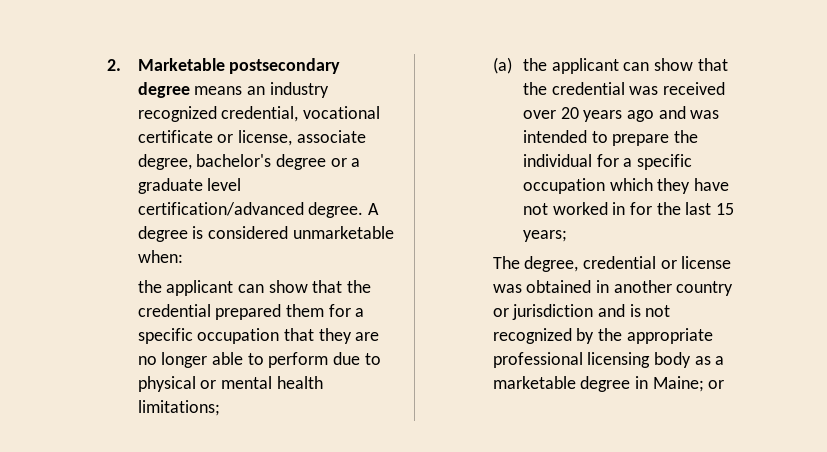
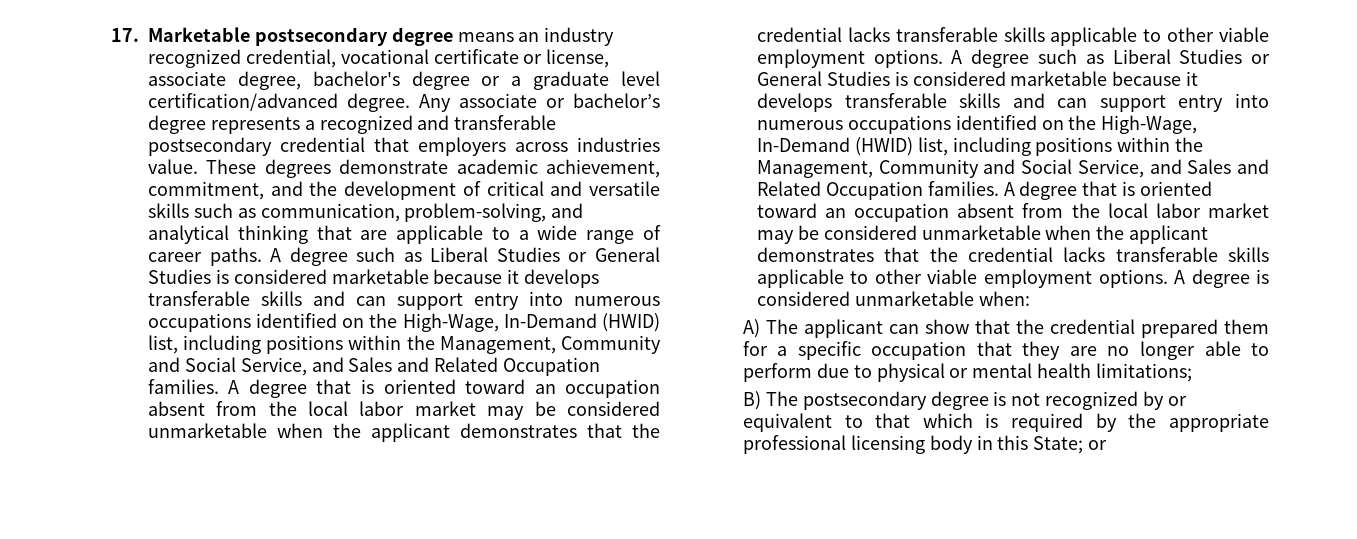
- 2. Marketable postsecondary degree means an industry recognized credential, vocational certificate or license, associate degree, bachelor's degree or a graduate level certification/advanced degree.
+ 17. Marketable postsecondary degree means an industry recognized credential, vocational certificate or license, associate degree, bachelor's degree or a graduate level certification/advanced degree.
+ Any associate or bachelor’s degree represents a recognized and transferable postsecondary credential that employers across industries value. These degrees demonstrate academic achievement, commitment, and the development of critical and versatile skills such as communication, problem-solving, and analytical thinking that are applicable to a wide range of career paths. A degree such as Liberal Studies or General Studies is considered marketable because it develops transferable skills and can support entry into numerous occupations identified on the High-Wage, In-Demand (HWID) list, including positions within the Management, Community and Social Service, and Sales and Related Occupation families. A degree that is oriented toward an occupation absent from the local labor market may be considered unmarketable when the applicant demonstrates that the credential lacks transferable skills applicable to other viable employment options. A degree such as Liberal Studies or General Studies is considered marketable because it develops transferable skills and can support entry into numerous occupations identified on the High-Wage, In-Demand (HWID) list, including positions within the Management, Community and Social Service, and Sales and Related Occupation families. A degree that is oriented toward an occupation absent from the local labor market may be considered unmarketable when the applicant demonstrates that the credential lacks transferable skills applicable to other viable employment options.
- the applicant can show that the credential prepared them for a specific occupation that they are no longer able to perform due to physical or mental health limitations;
+ A) The applicant can show that the credential prepared them for a specific occupation that they are no longer able to perform due to physical or mental health limitations;
- (a) the applicant can show that the credential was received over 20 years ago and was intended to prepare the individual for a specific occupation which they have not worked in for the last 15 years;
- The degree, credential or license was obtained in another country or jurisdiction and is not recognized by the appropriate professional licensing body as a marketable degree in Maine; or
+ B) The postsecondary degree is not recognized by or equivalent to that which is required by the appropriate professional licensing body in this State; or

